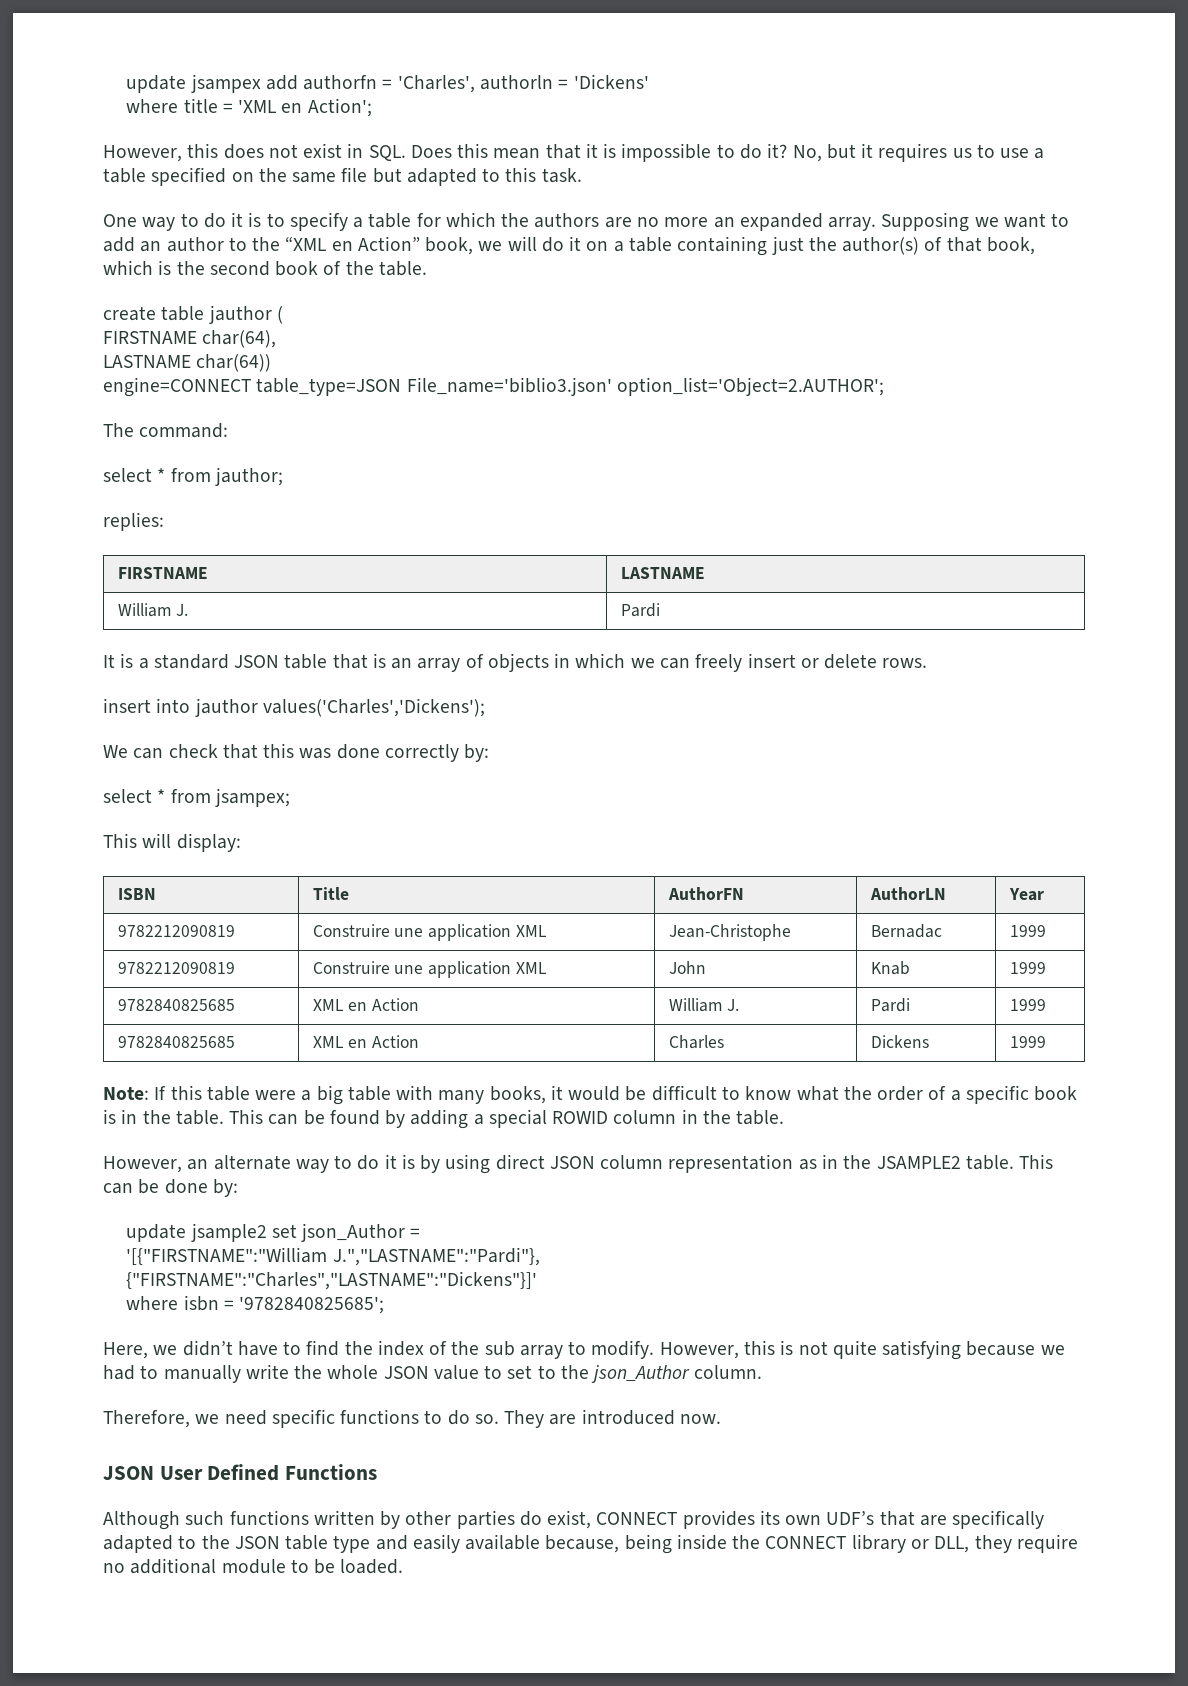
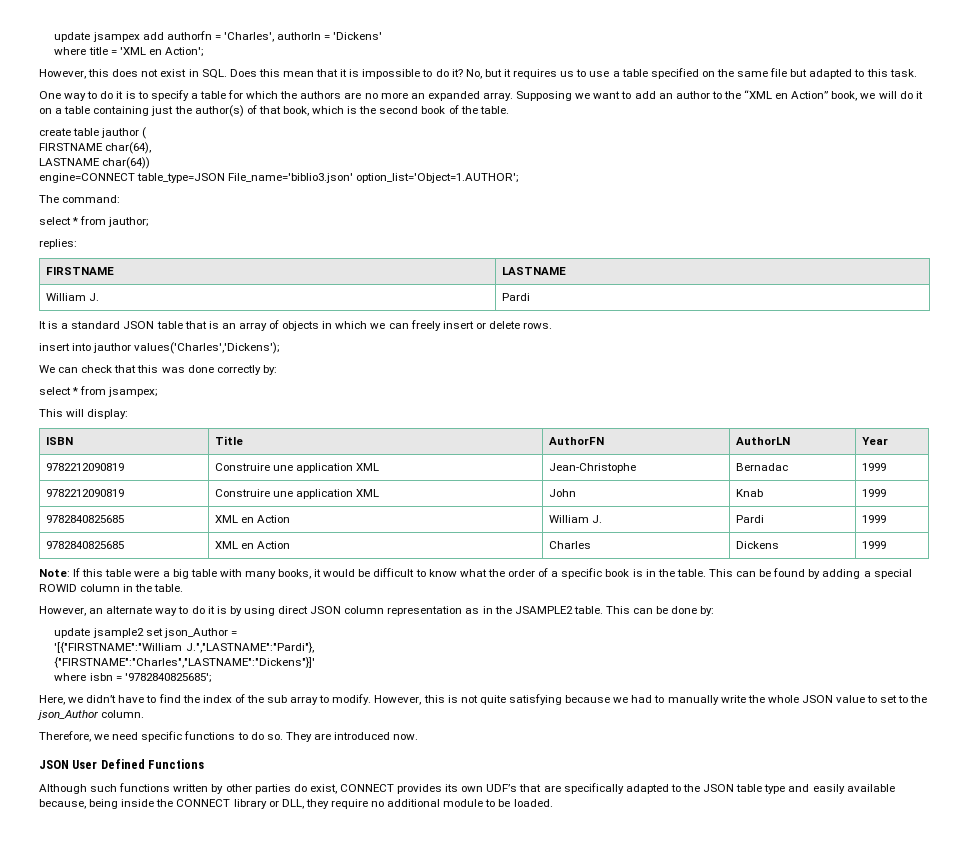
- engine=CONNECT table_type=JSON File_name='biblio3.json' option_list='Object=2.AUTHOR';
+ engine=CONNECT table_type=JSON File_name='biblio3.json' option_list='Object=1.AUTHOR';

